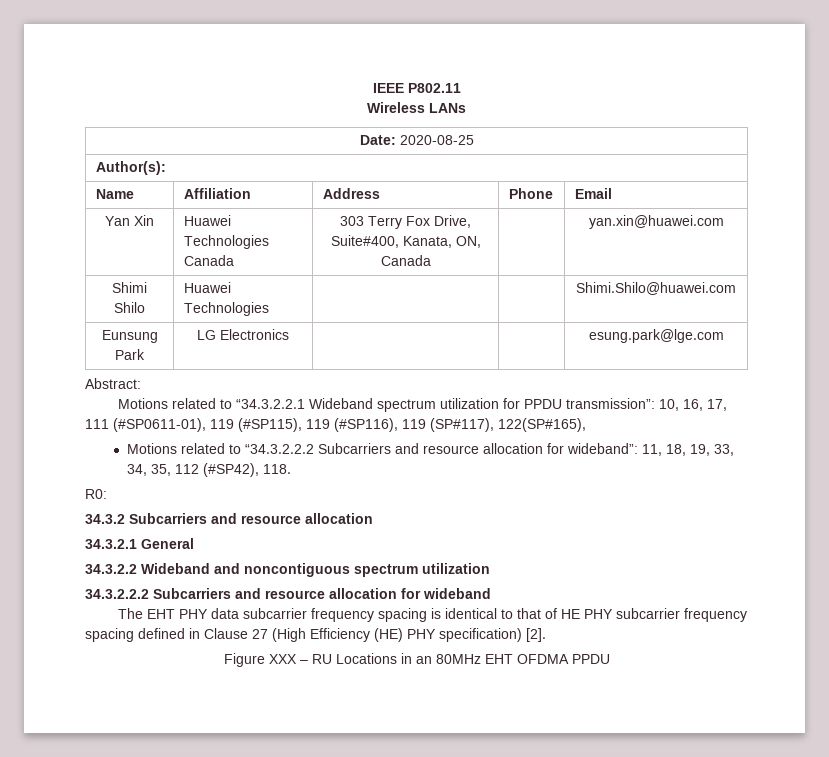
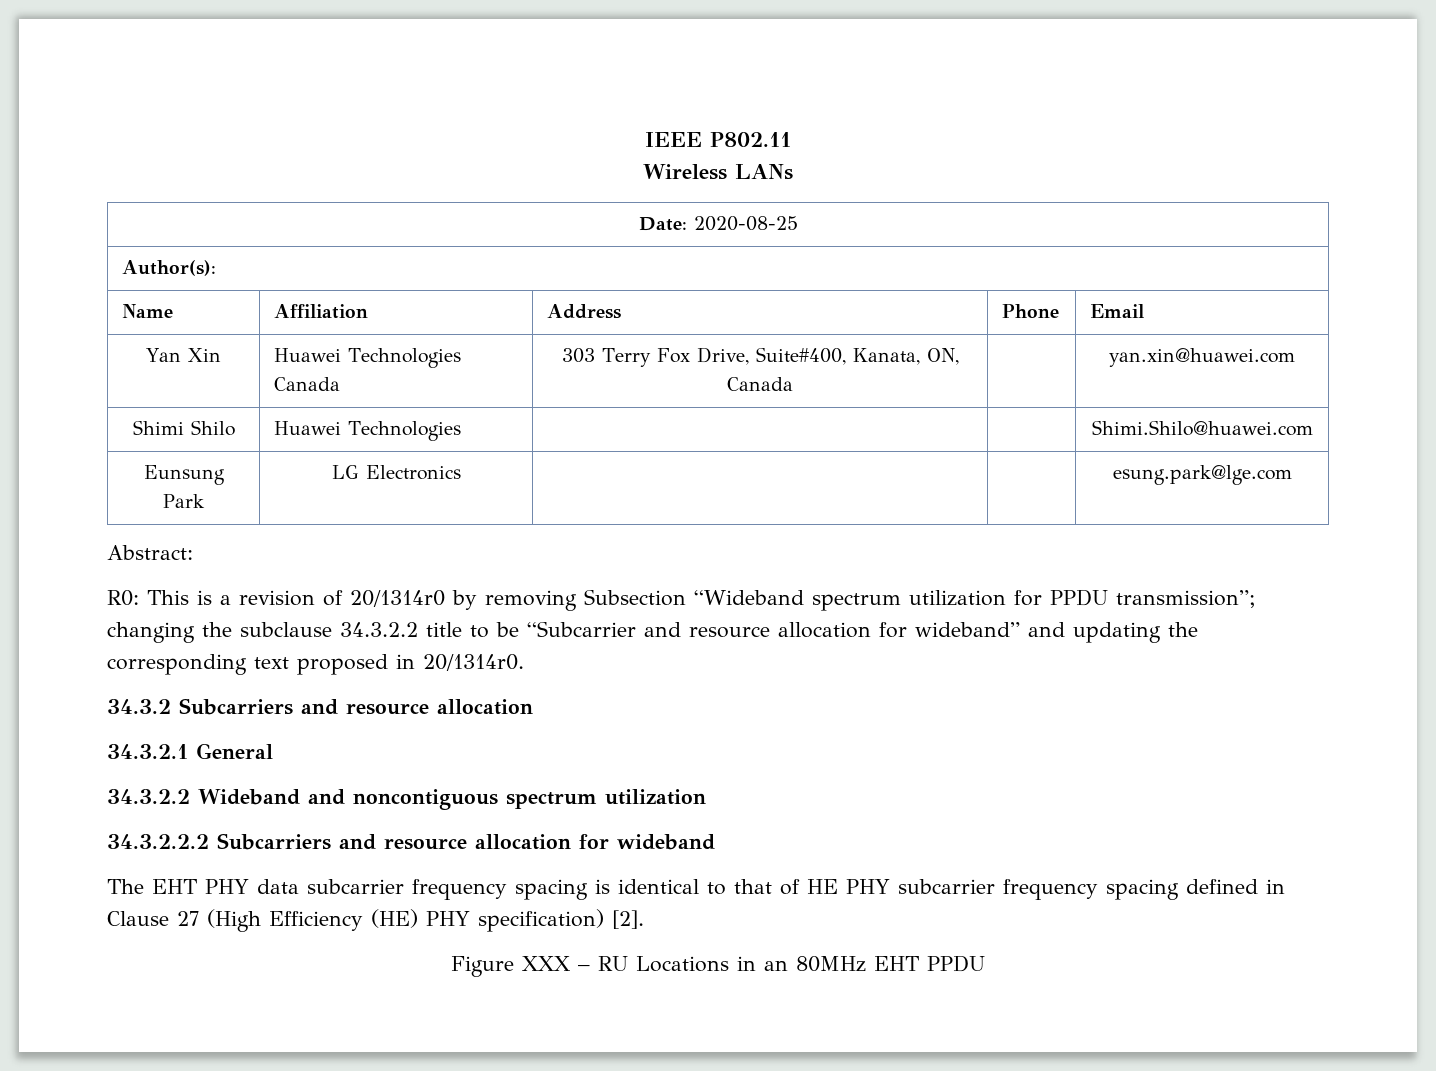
- Motions related to “34.3.2.2.1 Wideband spectrum utilization for PPDU transmission”: 10, 16, 17, 111 (#SP0611-01), 119 (#SP115), 119 (#SP116), 119 (SP#117), 122(SP#165),
- Motions related to “34.3.2.2.2 Subcarriers and resource allocation for wideband”: 11, 18, 19, 33, 34, 35, 112 (#SP42), 118.
- R0:
+ R0: This is a revision of 20/1314r0 by removing Subsection “Wideband spectrum utilization for PPDU transmission”; changing the subclause 34.3.2.2 title to be “Subcarrier and resource allocation for wideband” and updating the corresponding text proposed in 20/1314r0.
- Figure XXX – RU Locations in an 80MHz EHT OFDMA PPDU
+ Figure XXX – RU Locations in an 80MHz EHT PPDU

